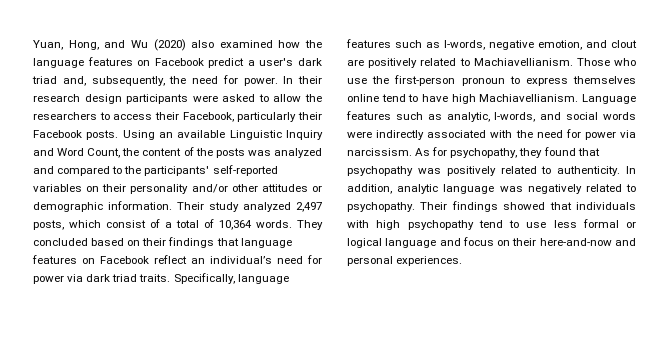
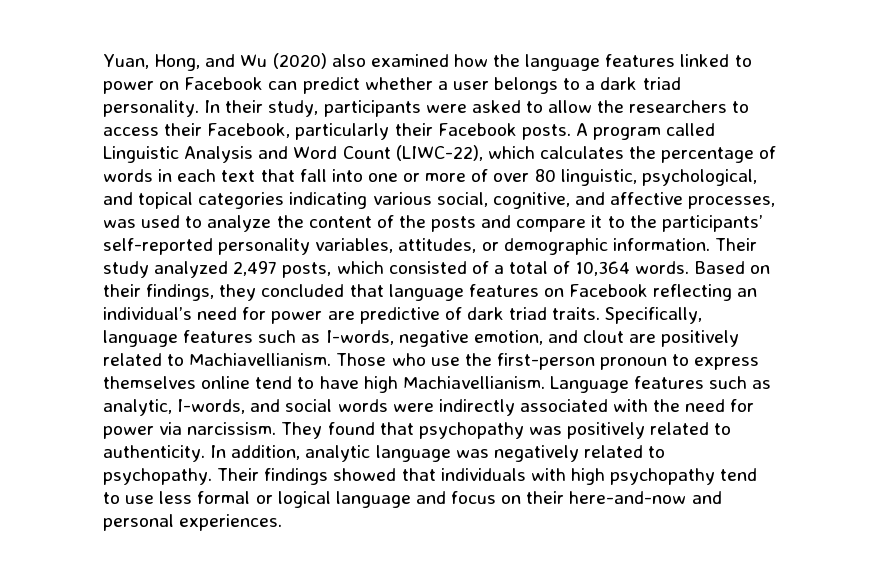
- Yuan, Hong, and Wu (2020) also examined how the language features on Facebook predict a user's dark triad and, subsequently, the need for power. In their research design participants were asked to allow the researchers to access their Facebook, particularly their Facebook posts.
+ Yuan, Hong, and Wu (2020) also examined how the language features linked to power on Facebook can predict whether a user belongs to a dark triad personality. In their study, participants were asked to allow the researchers to access their Facebook, particularly their Facebook posts.
- Using an available Linguistic Inquiry and Word Count, the content of the posts was analyzed and compared to the participants' self-reported variables on their personality and/or other attitudes or demographic information.
+ A program called Linguistic Analysis and Word Count (LIWC-22), which calculates the percentage of words in each text that fall into one or more of over 80 linguistic, psychological, and topical categories indicating various social, cognitive, and affective processes, was used to analyze the content of the posts and compare it to the participants’ self-reported personality variables, attitudes, or demographic information.
- Their study analyzed 2,497 posts, which consist of a total of 10,364 words.
+ Their study analyzed 2,497 posts, which consisted of a total of 10,364 words.
- They concluded based on their findings that language features on Facebook reflect an individual’s need for power via dark triad traits.
+ Based on their findings, they concluded that language features on Facebook reflecting an individual’s need for power are predictive of dark triad traits.
- As for psychopathy, they found that psychopathy was positively related to authenticity.
+ They found that psychopathy was positively related to authenticity.

